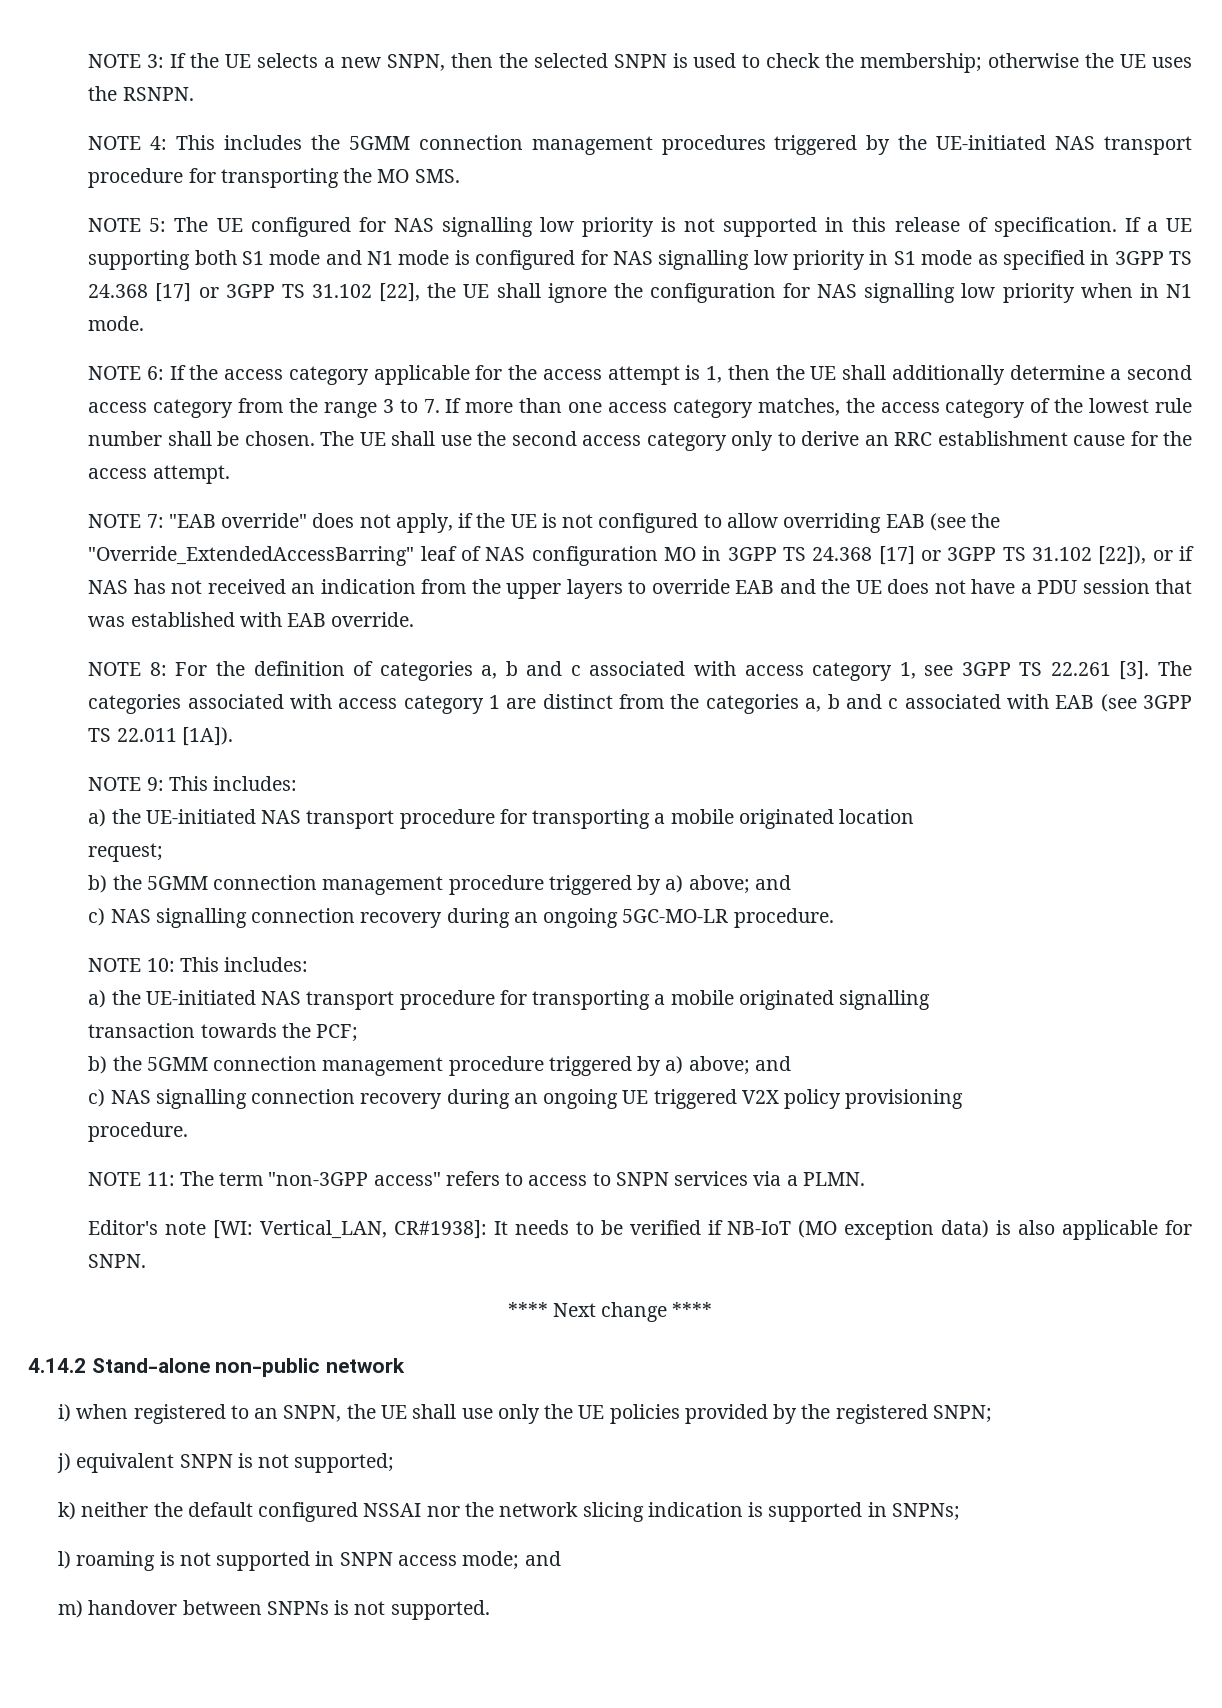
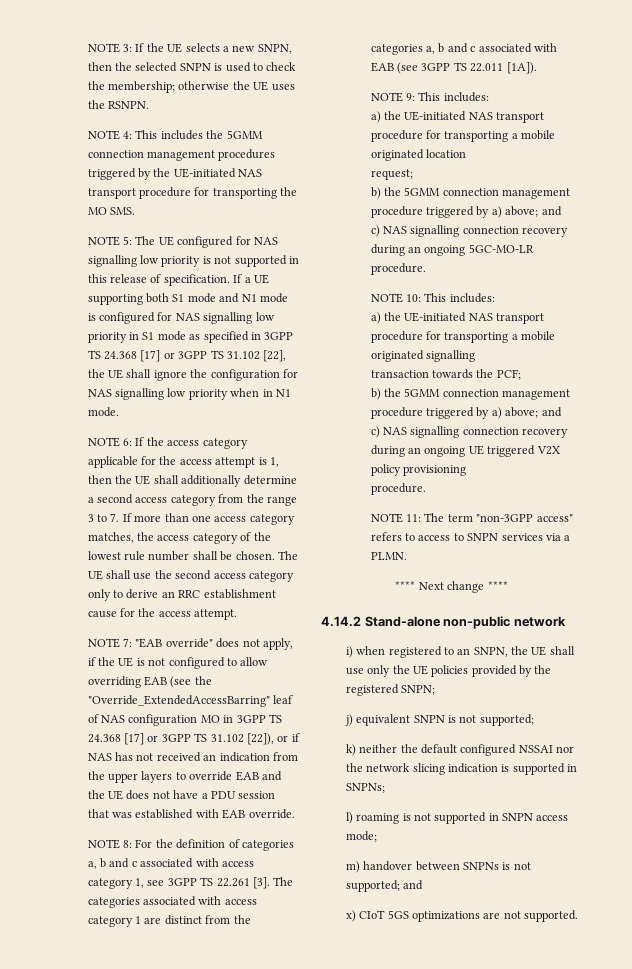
- Editor's note [WI: Vertical_LAN, CR#1938]: It needs to be verified if NB-IoT (MO exception data) is also applicable for SNPN.
- l) roaming is not supported in SNPN access mode; and
+ l) roaming is not supported in SNPN access mode;
- m) handover between SNPNs is not supported.
+ m) handover between SNPNs is not supported; and
+ x) CIoT 5GS optimizations are not supported.

